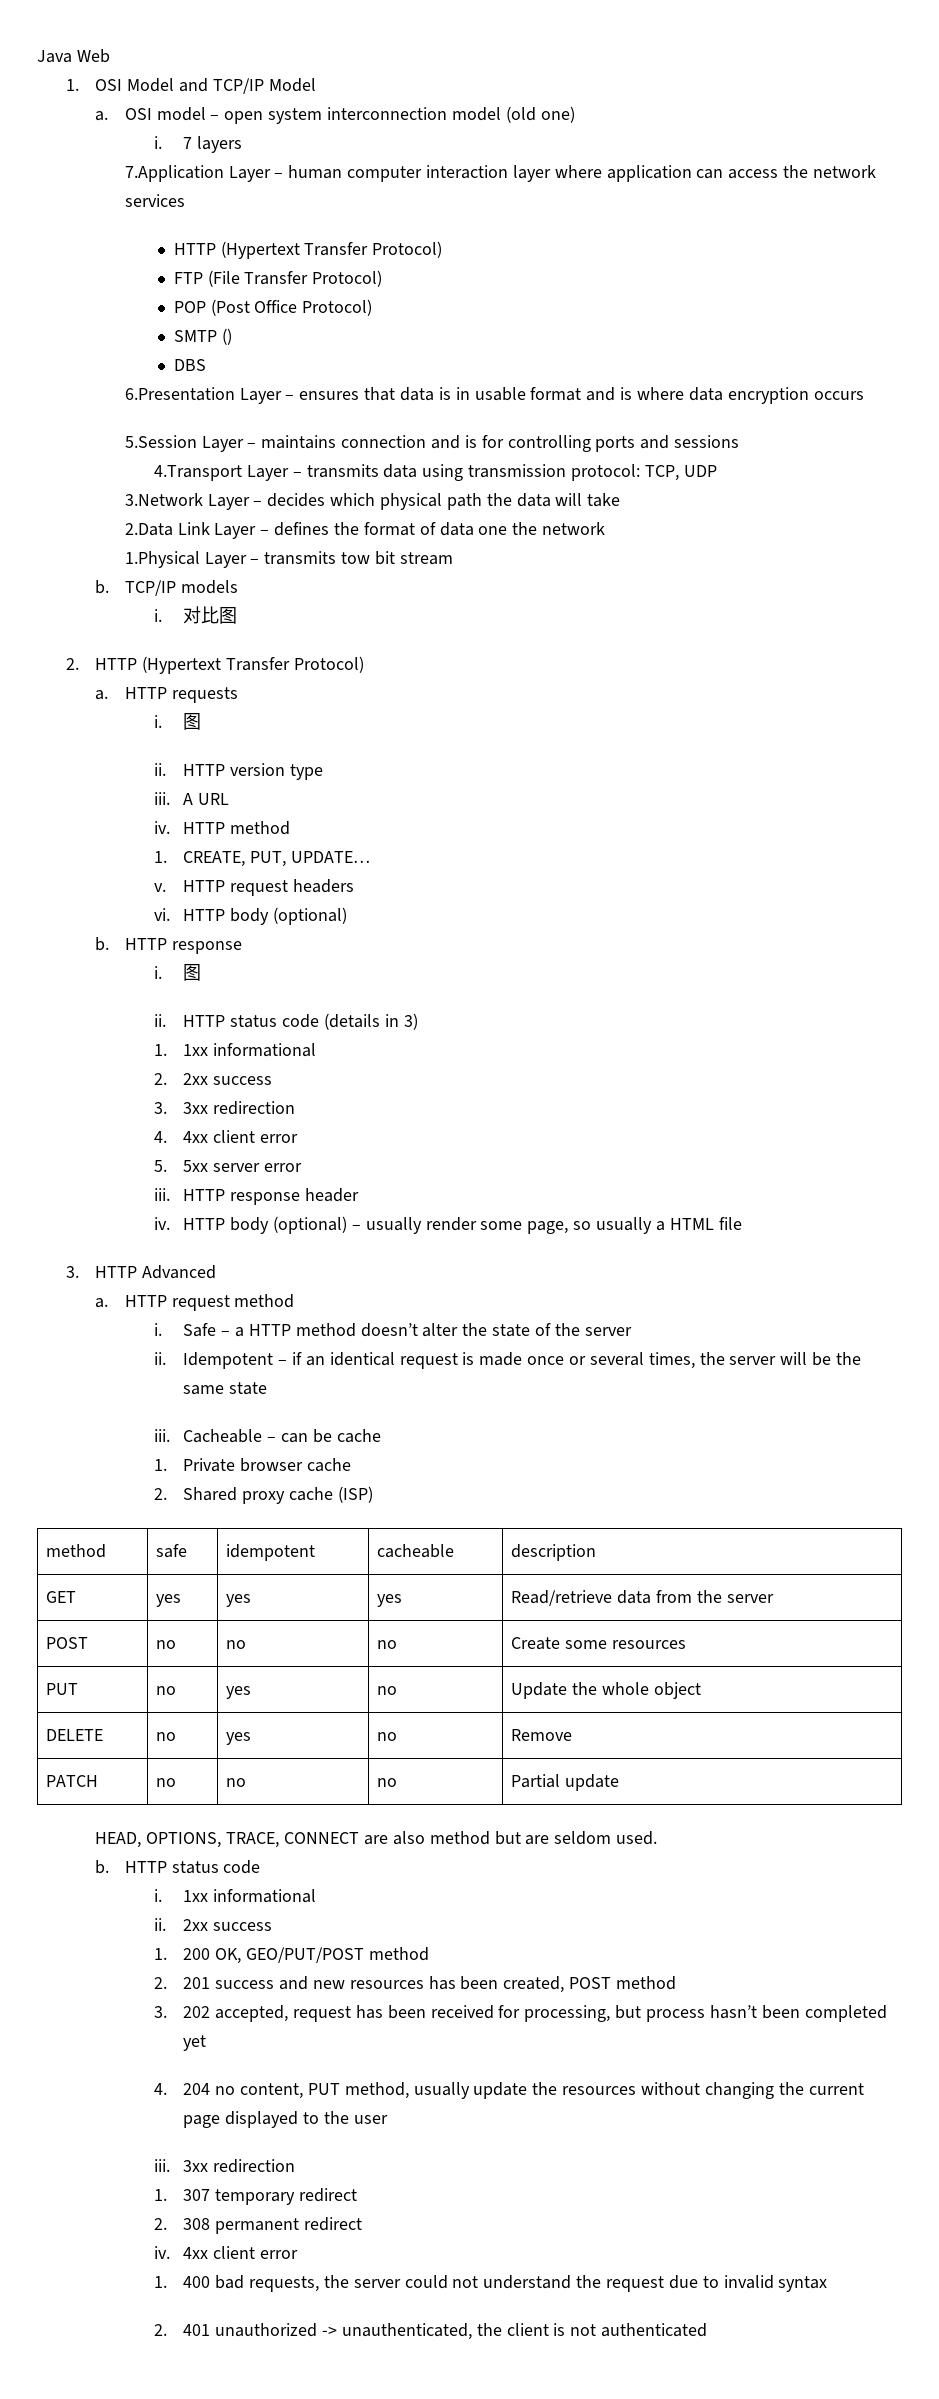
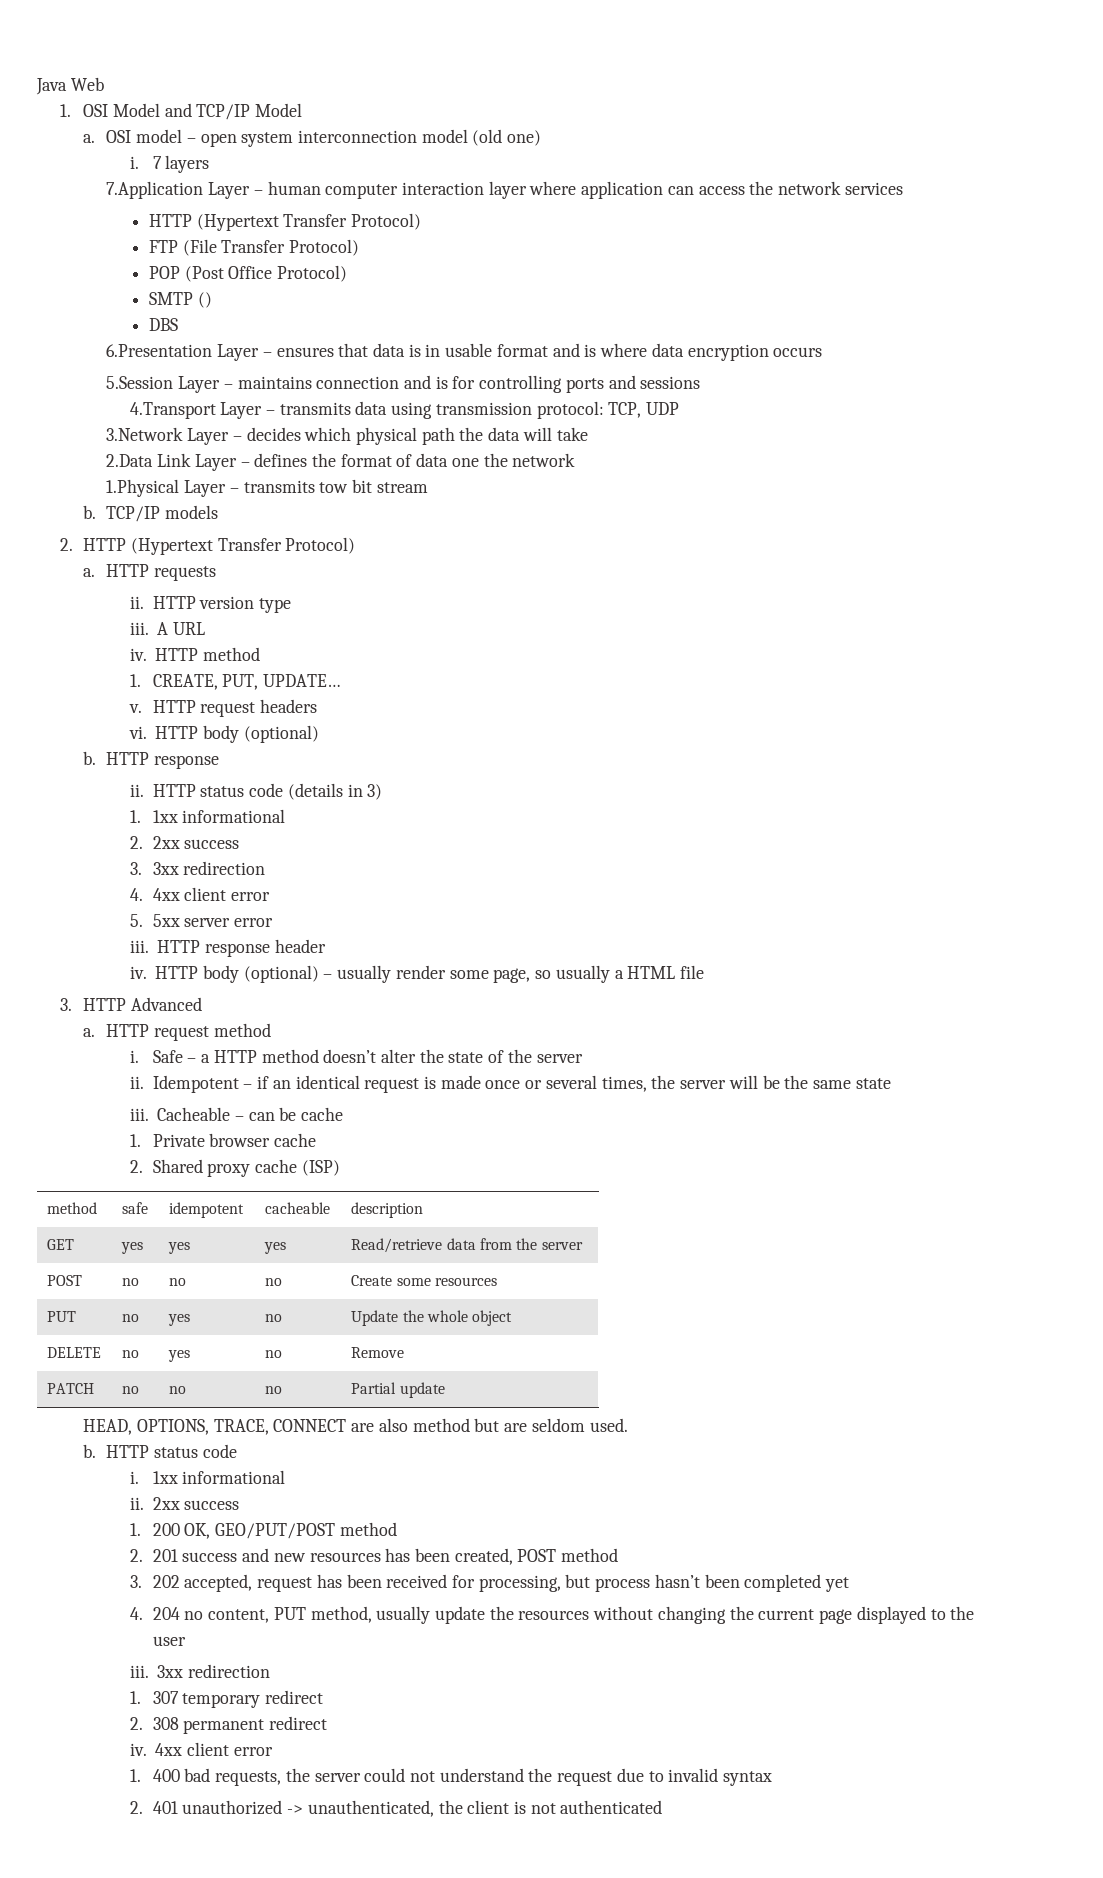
- i.对比图
  HTTP requests
- i.图
  b. HTTP response
- i.图

